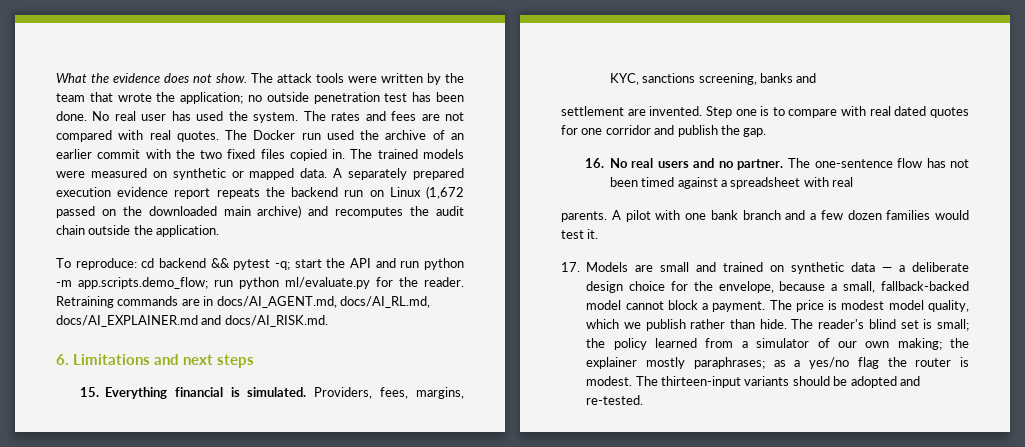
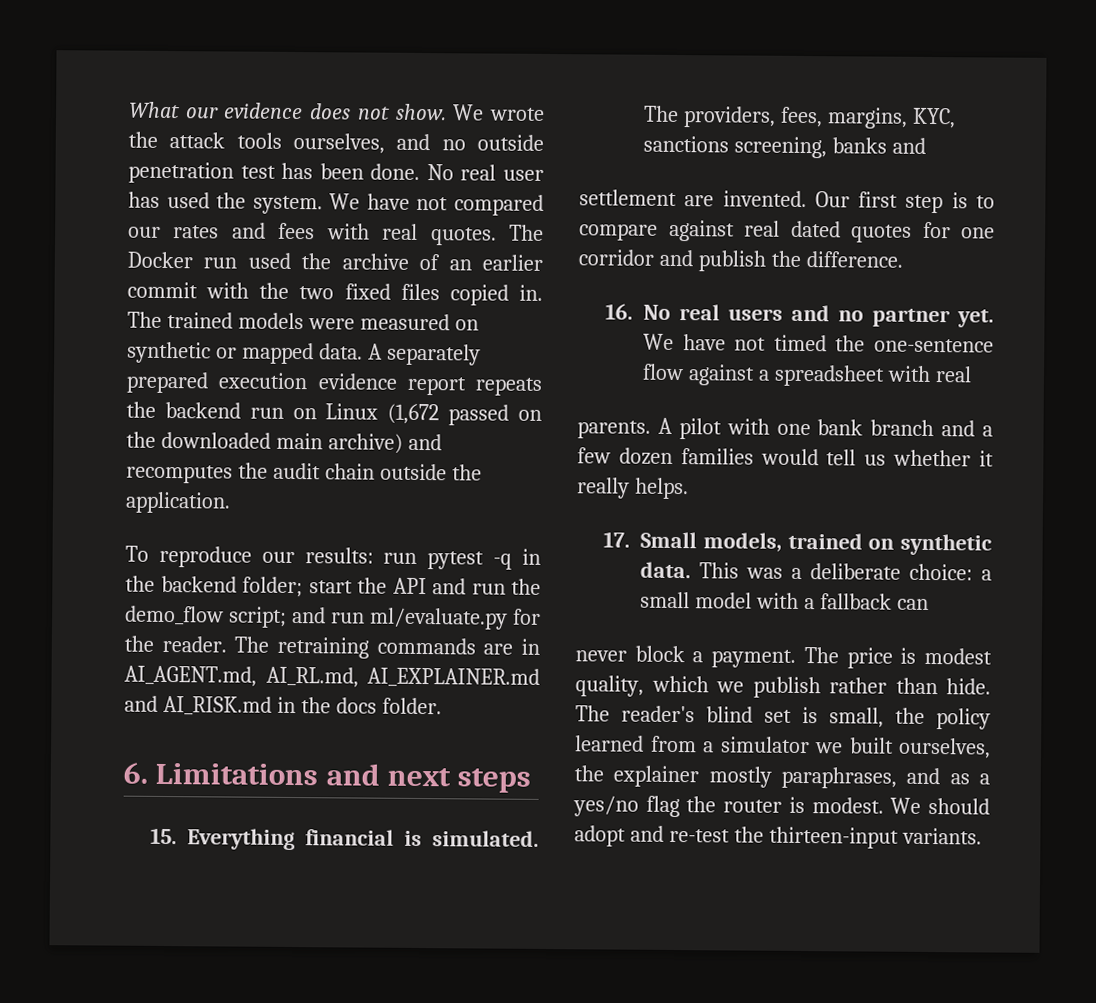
- What the evidence does not show.
+ What our evidence does not show.
- The attack tools were written by the team that wrote the application; no outside penetration test has been done.
+ We wrote the attack tools ourselves, and no outside penetration test has been done.
- The rates and fees are not compared with real quotes.
+ We have not compared our rates and fees with real quotes.
- To reproduce: cd backend && pytest -q; start the API and run python -m app.scripts.demo_flow; run python ml/evaluate.py for the reader.
+ To reproduce our results: run pytest -q in the backend folder; start the API and run the demo_flow script; and run ml/evaluate.py for the reader.
- Retraining commands are in docs/AI_AGENT.md, docs/AI_RL.md, docs/AI_EXPLAINER.md and docs/AI_RISK.md.
+ The retraining commands are in AI_AGENT.md, AI_RL.md, AI_EXPLAINER.md and AI_RISK.md in the docs folder.
- Providers, fees, margins, KYC, sanctions screening, banks and
+ The providers, fees, margins, KYC, sanctions screening, banks and
- Step one is to compare with real dated quotes for one corridor and publish the gap.
+ Our first step is to compare against real dated quotes for one corridor and publish the difference.
- 16. No real users and no partner. The one-sentence flow has not been timed against a spreadsheet with real
+ 16. No real users and no partner yet. We have not timed the one-sentence flow against a spreadsheet with real
- A pilot with one bank branch and a few dozen families would test it.
- 17. Models are small and trained on synthetic data — a deliberate design choice for the envelope, because a small, fallback-backed model cannot block a payment.
+ A pilot with one bank branch and a few dozen families would tell us whether it really helps.
+ 17. Small models, trained on synthetic data. This was a deliberate choice: a small model with a fallback can
+ never block a payment.
- The price is modest model quality, which we publish rather than hide.
+ The price is modest quality, which we publish rather than hide.
- The reader's blind set is small; the policy learned from a simulator of our own making; the explainer mostly paraphrases; as a yes/no flag the router is modest.
+ The reader's blind set is small, the policy learned from a simulator we built ourselves, the explainer mostly paraphrases, and as a yes/no flag the router is modest.
- The thirteen-input variants should be adopted and re-tested.
+ We should adopt and re-test the thirteen-input variants.

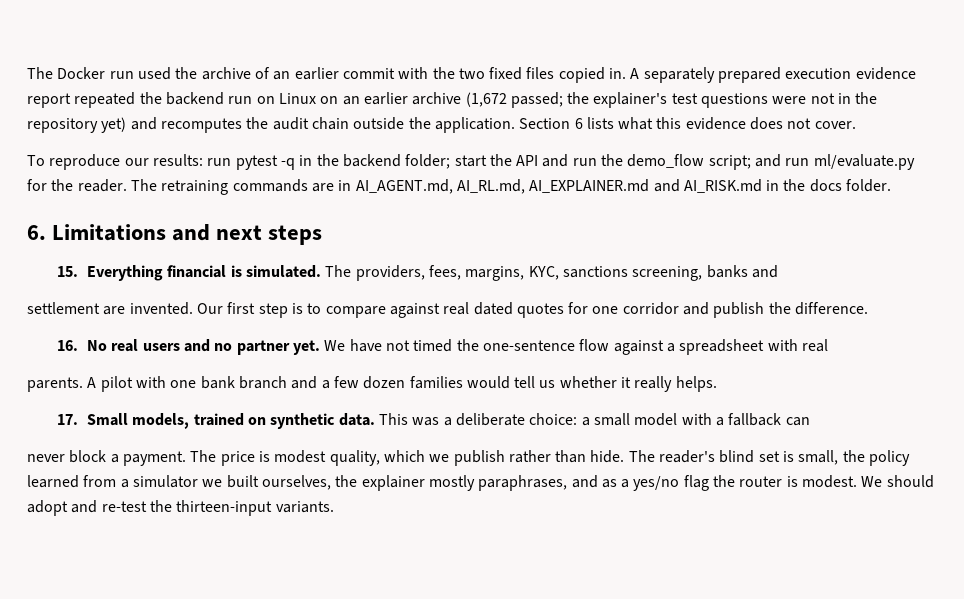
- What our evidence does not show. We wrote the attack tools ourselves, and no outside penetration test has been done. No real user has used the system. We have not compared our rates and fees with real quotes.
- The trained models were measured on synthetic or mapped data.
- A separately prepared execution evidence report repeats the backend run on Linux (1,672 passed on the downloaded main archive) and recomputes the audit chain outside the application.
+ A separately prepared execution evidence report repeated the backend run on Linux on an earlier archive (1,672 passed; the explainer's test questions were not in the repository yet) and recomputes the audit chain outside the application. Section 6 lists what this evidence does not cover.

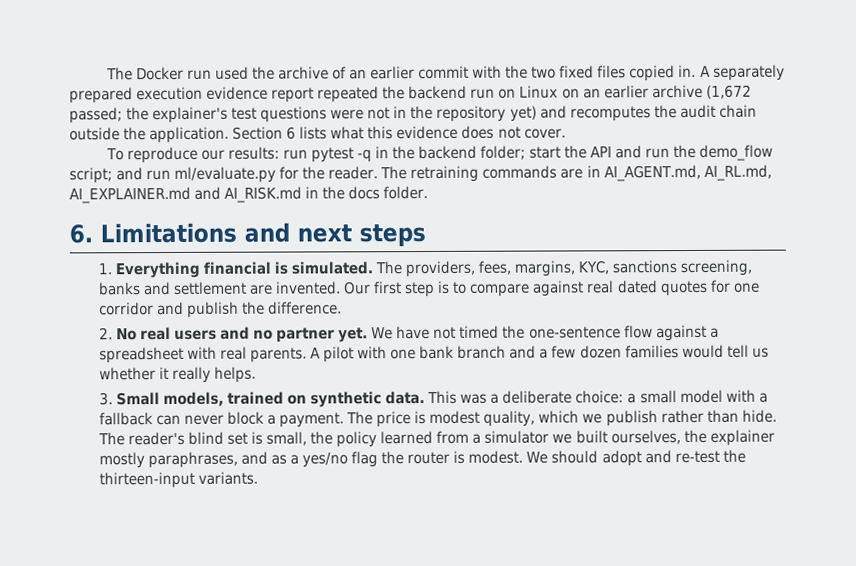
- 15. Everything financial is simulated.
+ 1. Everything financial is simulated.
- The providers, fees, margins, KYC, sanctions screening, banks and
- settlement are invented.
+ The providers, fees, margins, KYC, sanctions screening, banks and settlement are invented.
- 16. No real users and no partner yet.
+ 2. No real users and no partner yet.
- We have not timed the one-sentence flow against a spreadsheet with real
- parents.
+ We have not timed the one-sentence flow against a spreadsheet with real parents.
- 17. Small models, trained on synthetic data.
+ 3. Small models, trained on synthetic data.
- This was a deliberate choice: a small model with a fallback can
- never block a payment.
+ This was a deliberate choice: a small model with a fallback can never block a payment.

